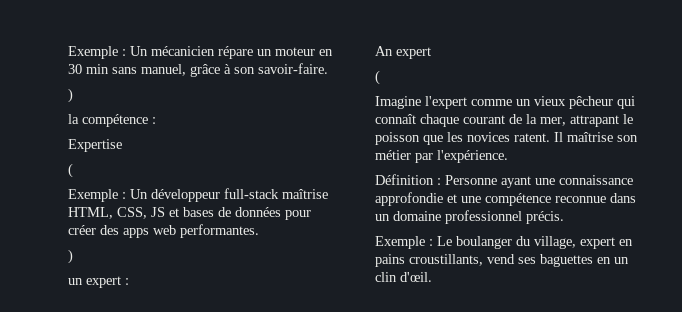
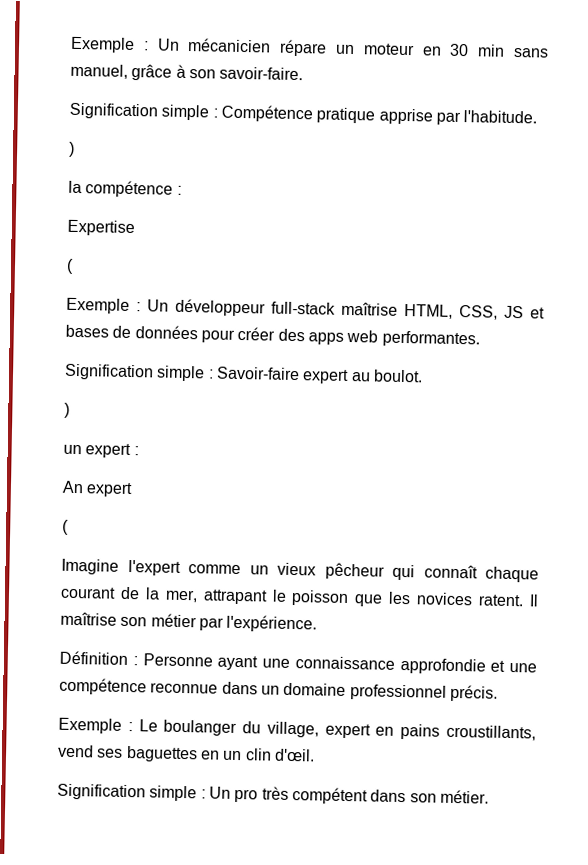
+ Signification simple : Compétence pratique apprise par l'habitude.
+ Signification simple : Savoir-faire expert au boulot.
+ Signification simple : Un pro très compétent dans son métier.

